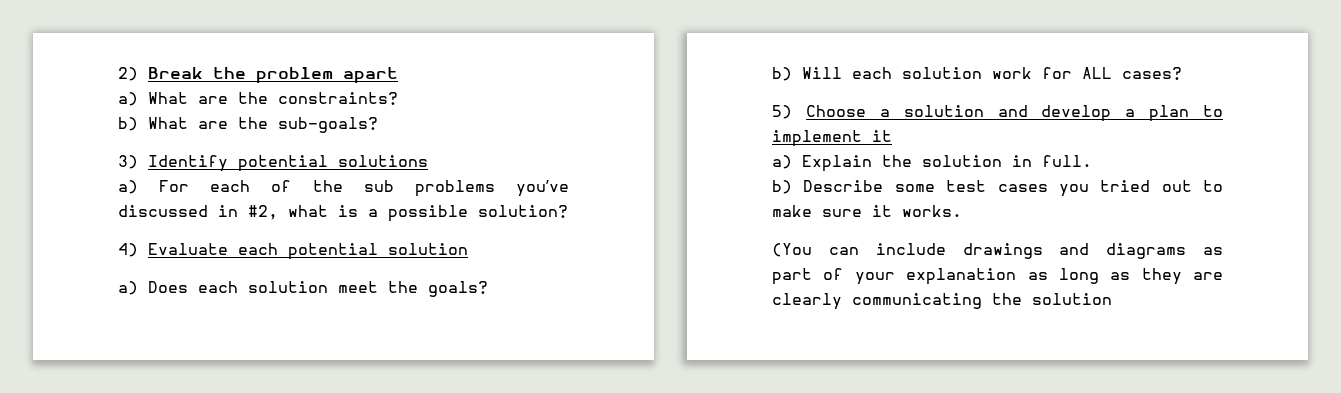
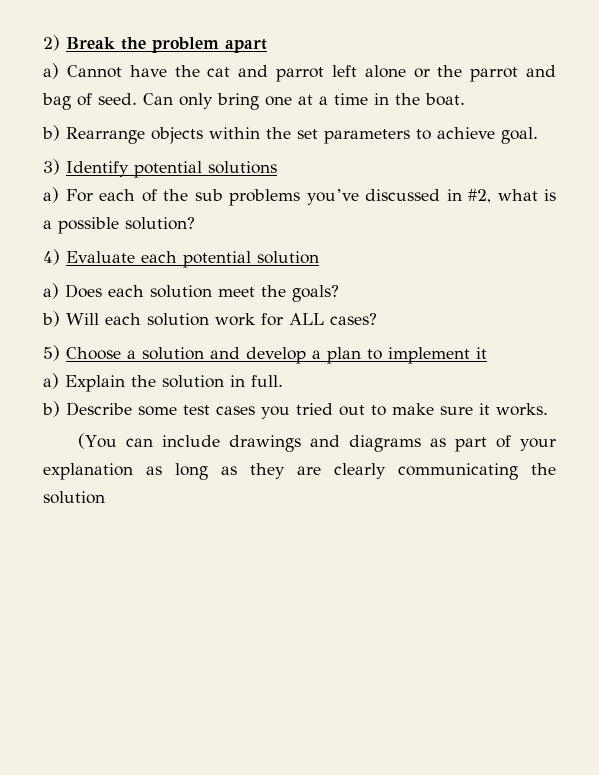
- a) What are the constraints?
- b) What are the sub-goals?
+ a) Cannot have the cat and parrot left alone or the parrot and bag of seed. Can only bring one at a time in the boat.
+ b) Rearrange objects within the set parameters to achieve goal.

